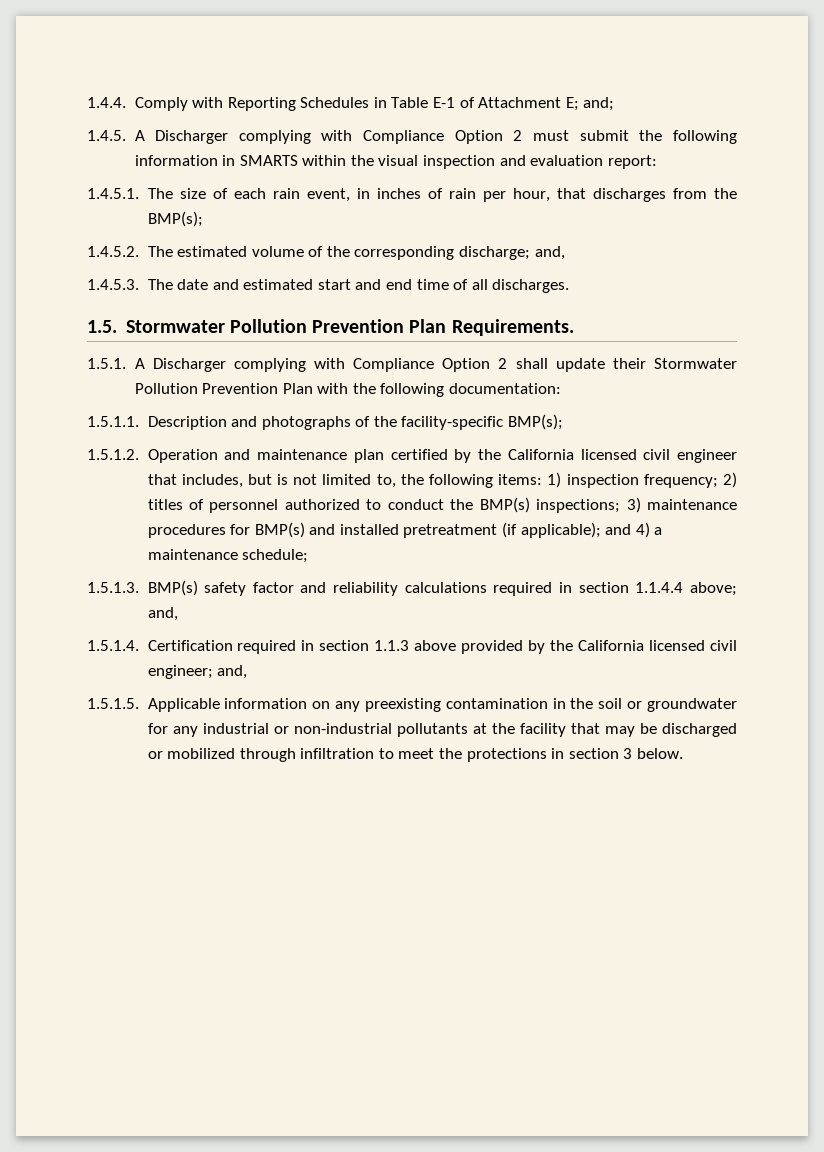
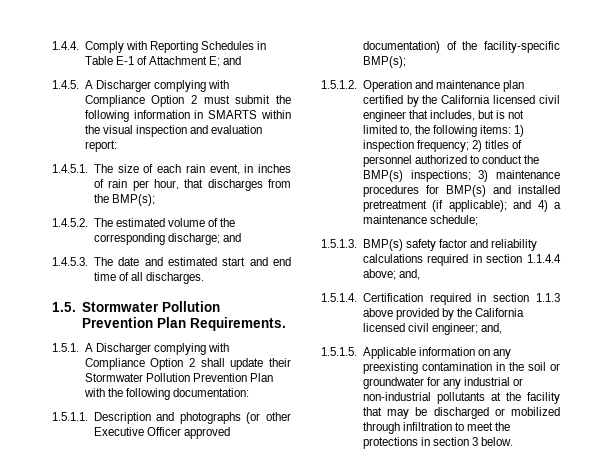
- 1.4.4. Comply with Reporting Schedules in Table E-1 of Attachment E; and;
+ 1.4.4. Comply with Reporting Schedules in Table E-1 of Attachment E; and
- 1.4.5.2. The estimated volume of the corresponding discharge; and,
+ 1.4.5.2. The estimated volume of the corresponding discharge; and
- 1.5.1.1. Description and photographs of the facility-specific BMP(s);
+ 1.5.1.1. Description and photographs (or other Executive Officer approved documentation) of the facility-specific BMP(s);

